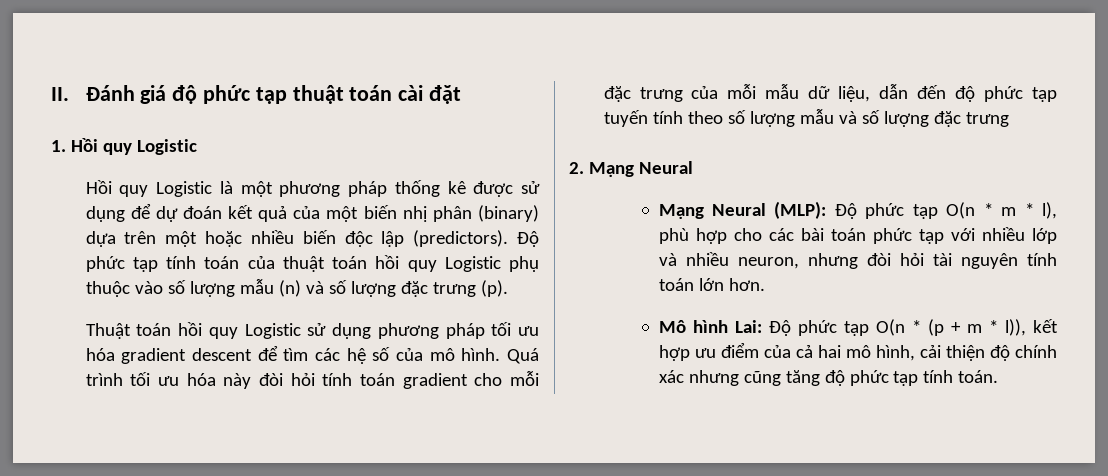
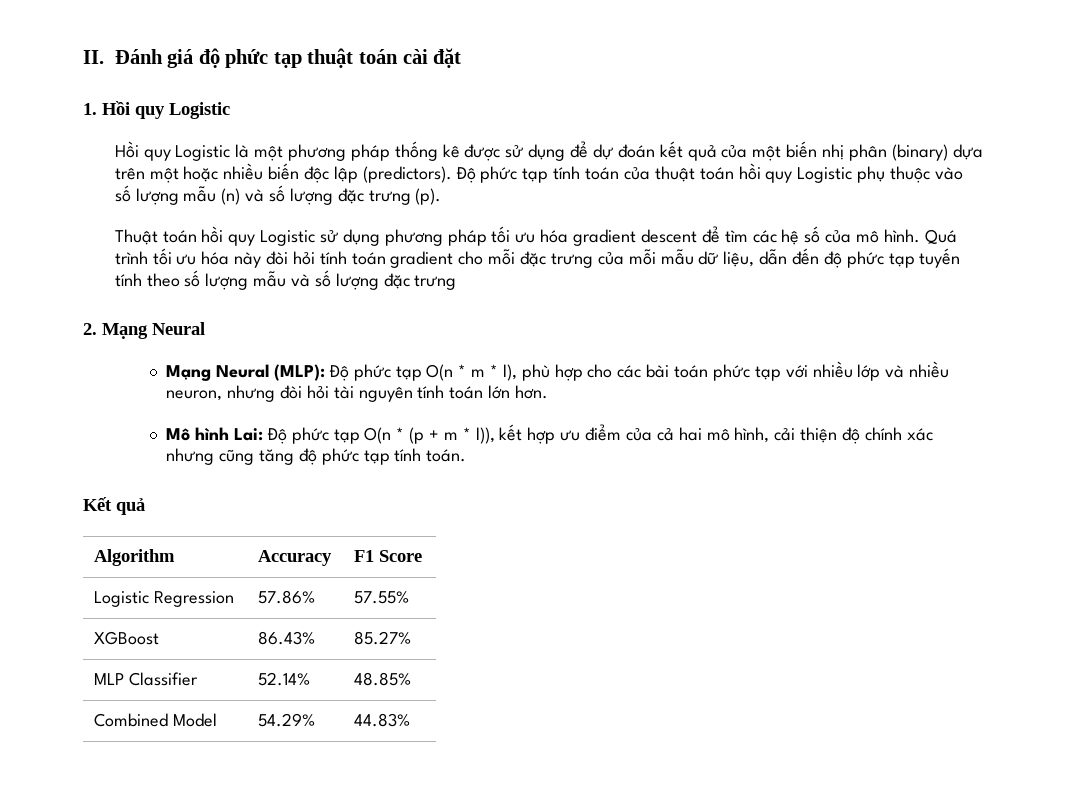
+ Kết quả
+ Algorithm | Accuracy | F1 Score
+ Logistic Regression | 57.86% | 57.55%
+ XGBoost | 86.43% | 85.27%
+ MLP Classifier | 52.14% | 48.85%
+ Combined Model | 54.29% | 44.83%

